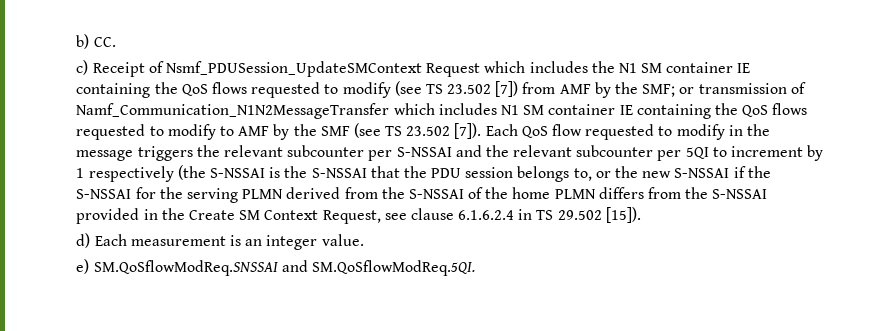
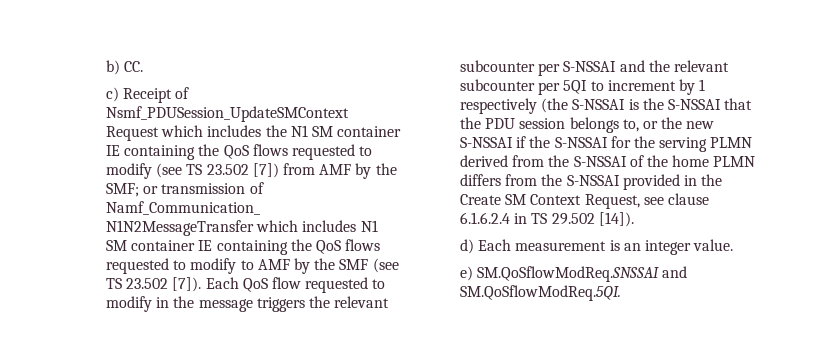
- Each QoS flow requested to modify in the message triggers the relevant subcounter per S-NSSAI and the relevant subcounter per 5QI to increment by 1 respectively (the S-NSSAI is the S-NSSAI that the PDU session belongs to, or the new S-NSSAI if the S-NSSAI for the serving PLMN derived from the S-NSSAI of the home PLMN differs from the S-NSSAI provided in the Create SM Context Request, see clause 6.1.6.2.4 in TS 29.502 [15]).
+ Each QoS flow requested to modify in the message triggers the relevant subcounter per S-NSSAI and the relevant subcounter per 5QI to increment by 1 respectively (the S-NSSAI is the S-NSSAI that the PDU session belongs to, or the new S-NSSAI if the S-NSSAI for the serving PLMN derived from the S-NSSAI of the home PLMN differs from the S-NSSAI provided in the Create SM Context Request, see clause 6.1.6.2.4 in TS 29.502 [14]).

